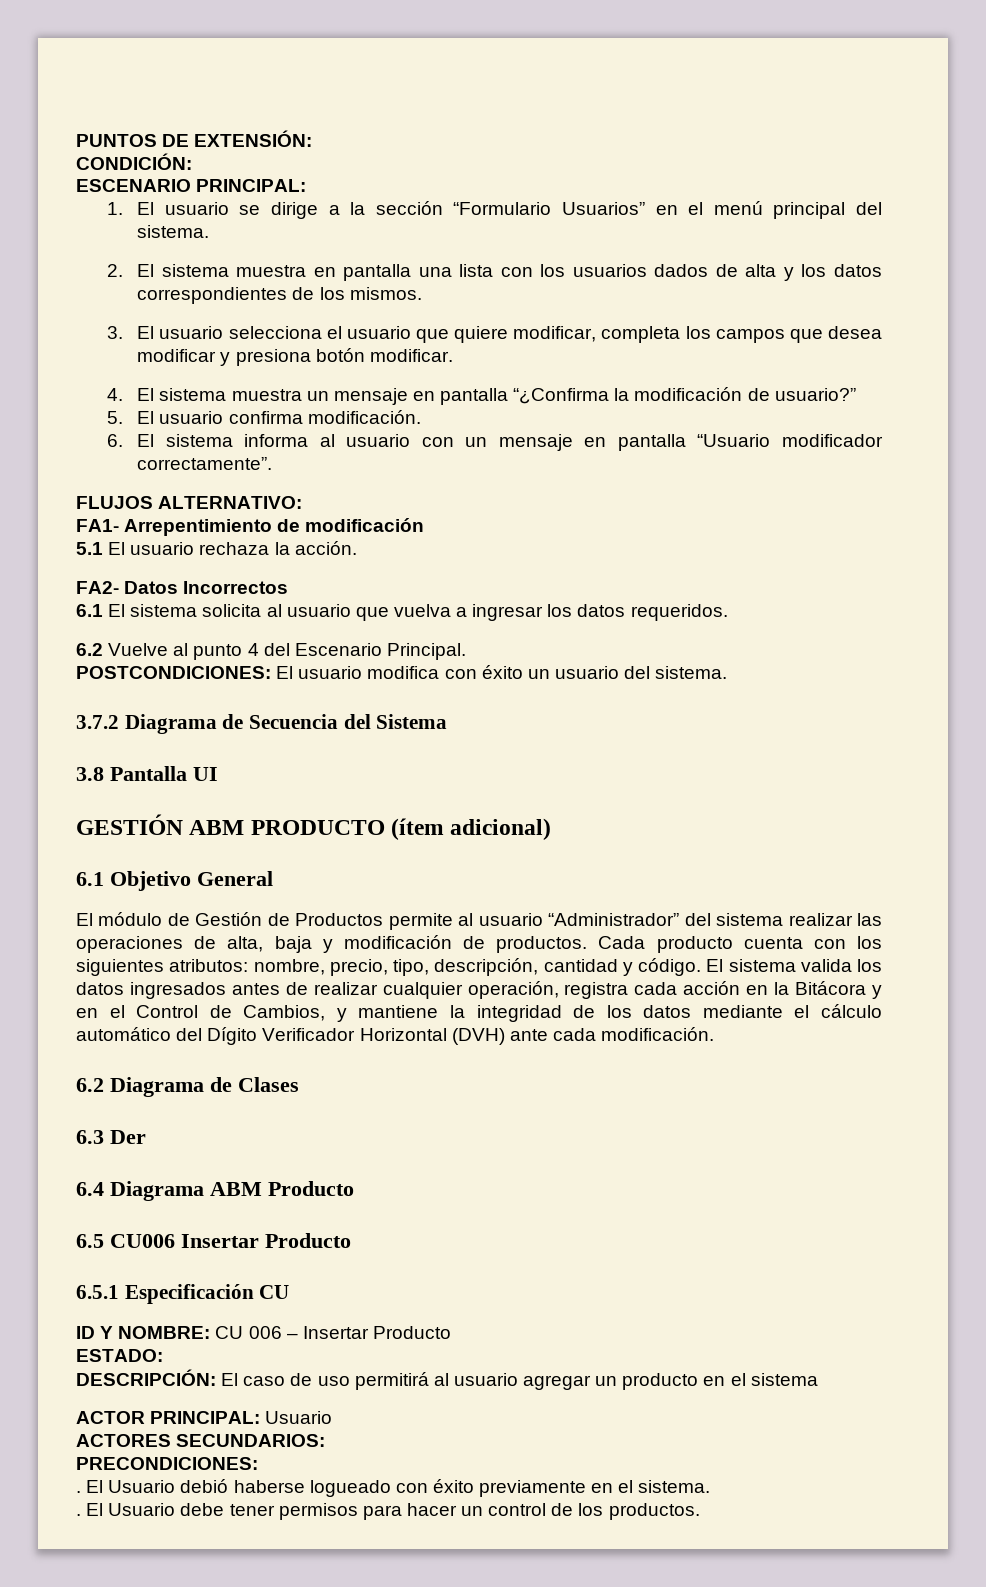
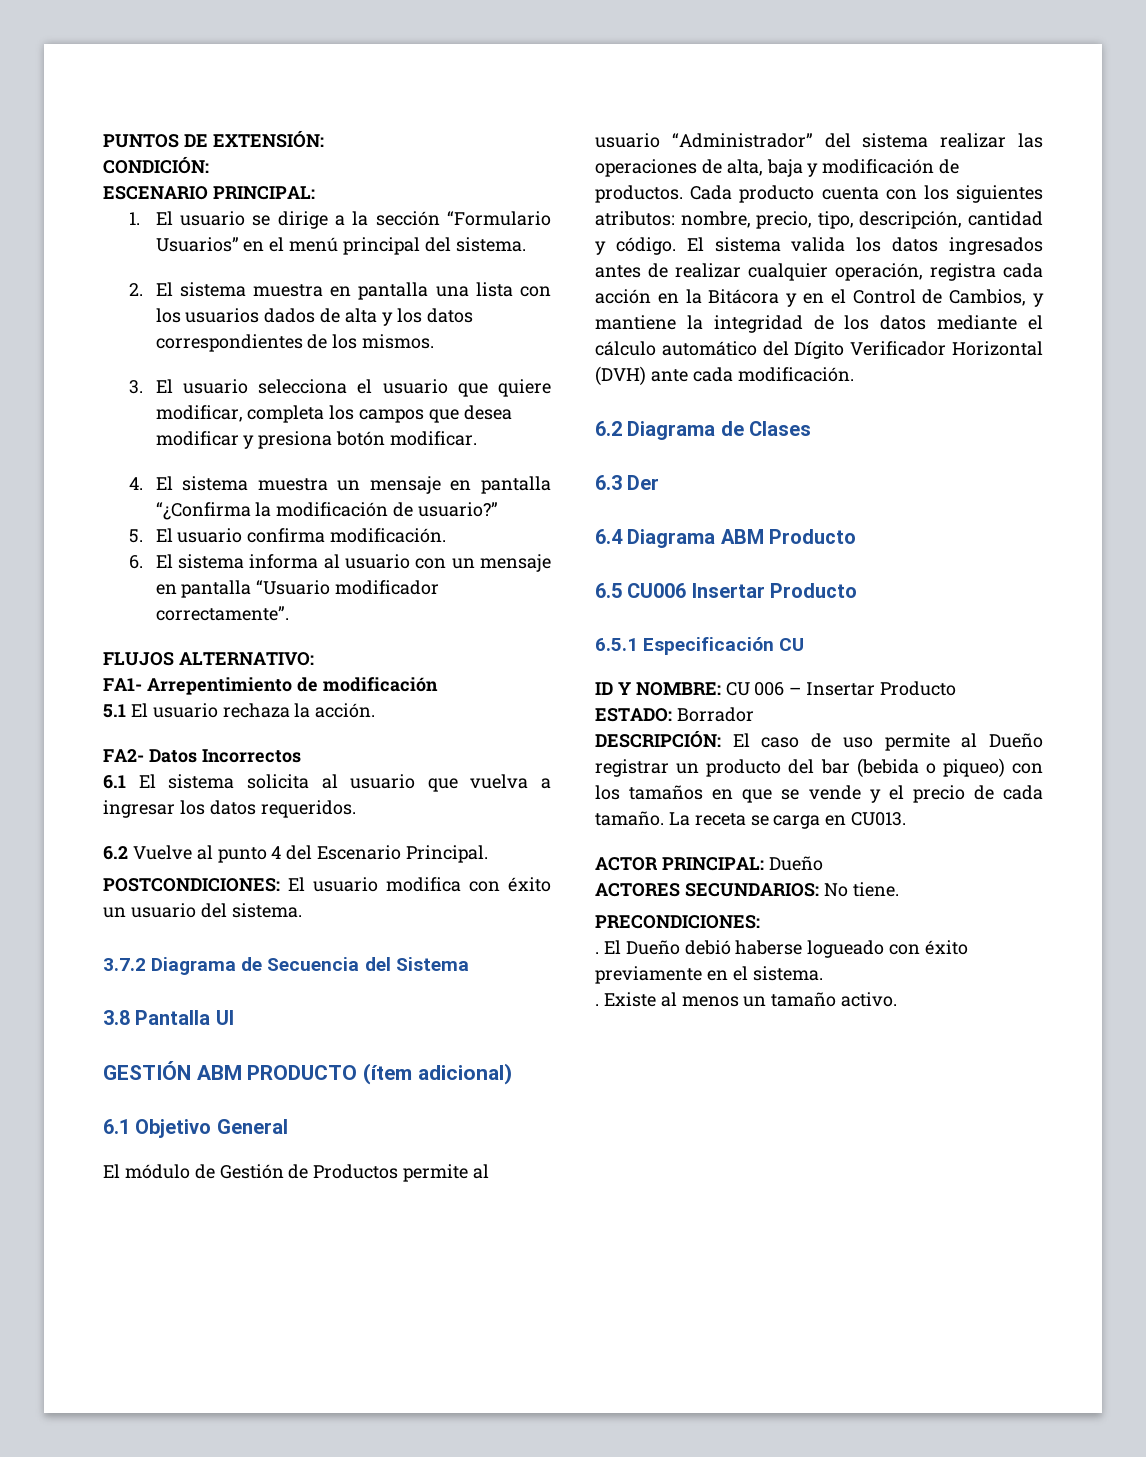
- ESTADO:
+ ESTADO: Borrador
- DESCRIPCIÓN: El caso de uso permitirá al usuario agregar un producto en el sistema
+ DESCRIPCIÓN: El caso de uso permite al Dueño registrar un producto del bar (bebida o piqueo) con los tamaños en que se vende y el precio de cada tamaño. La receta se carga en CU013.
- ACTOR PRINCIPAL: Usuario
+ ACTOR PRINCIPAL: Dueño
- ACTORES SECUNDARIOS:
+ ACTORES SECUNDARIOS: No tiene.
- El Usuario debió haberse logueado con éxito previamente en el sistema.
+ El Dueño debió haberse logueado con éxito previamente en el sistema.
- El Usuario debe tener permisos para hacer un control de los productos.
+ Existe al menos un tamaño activo.

